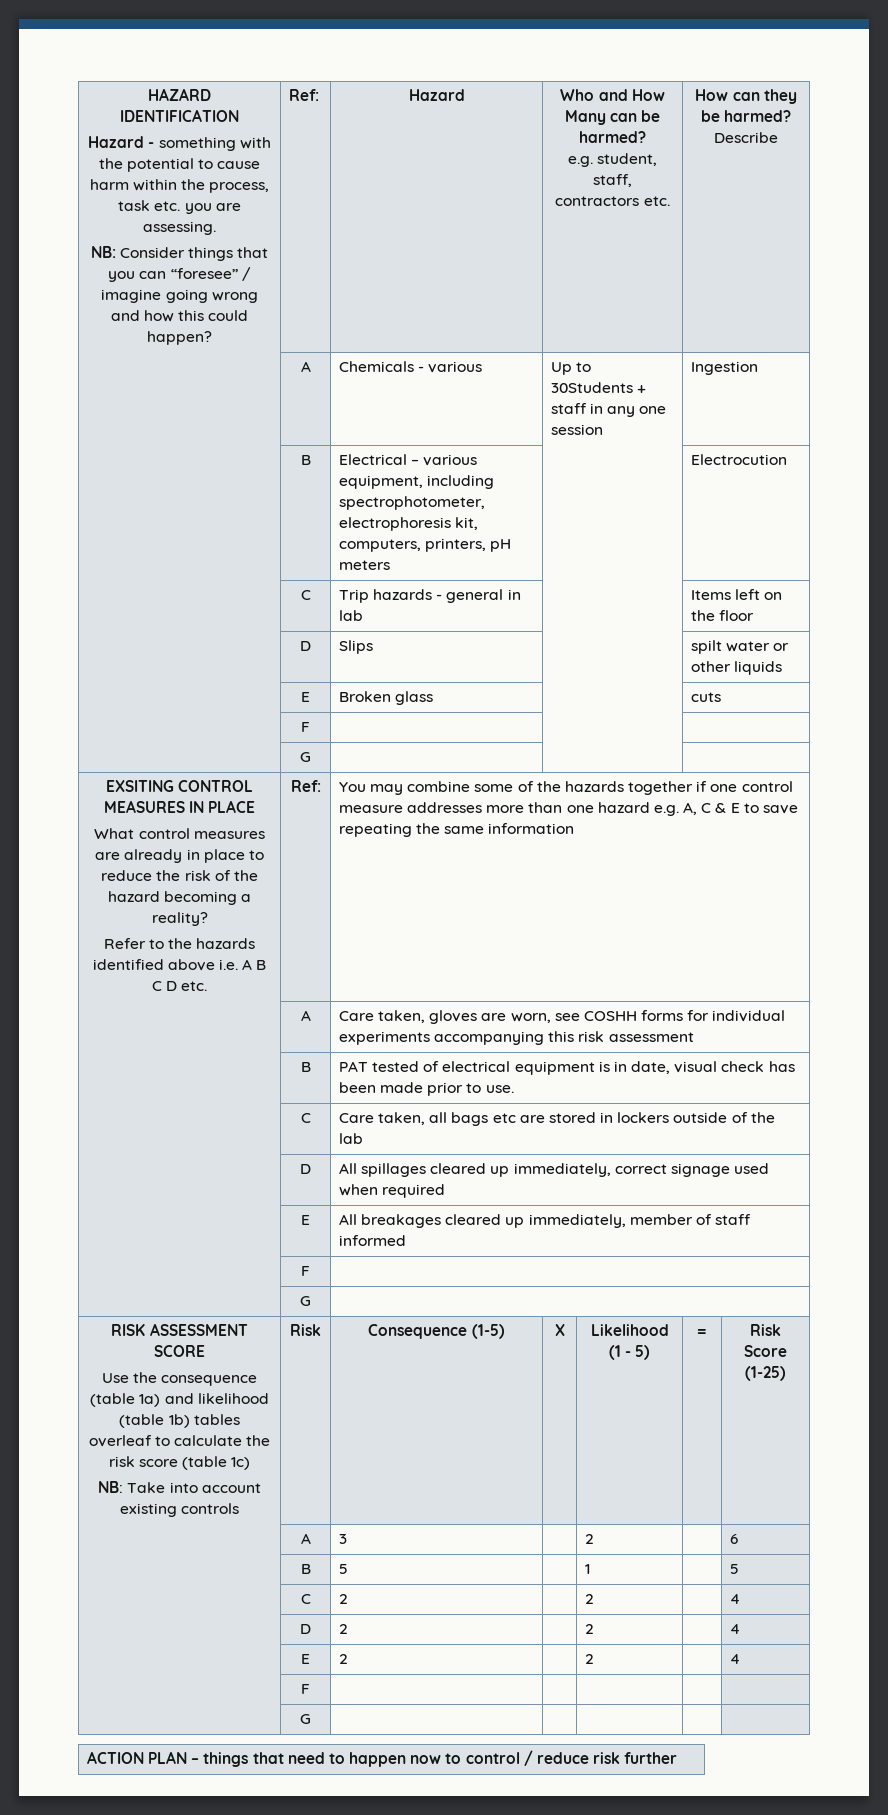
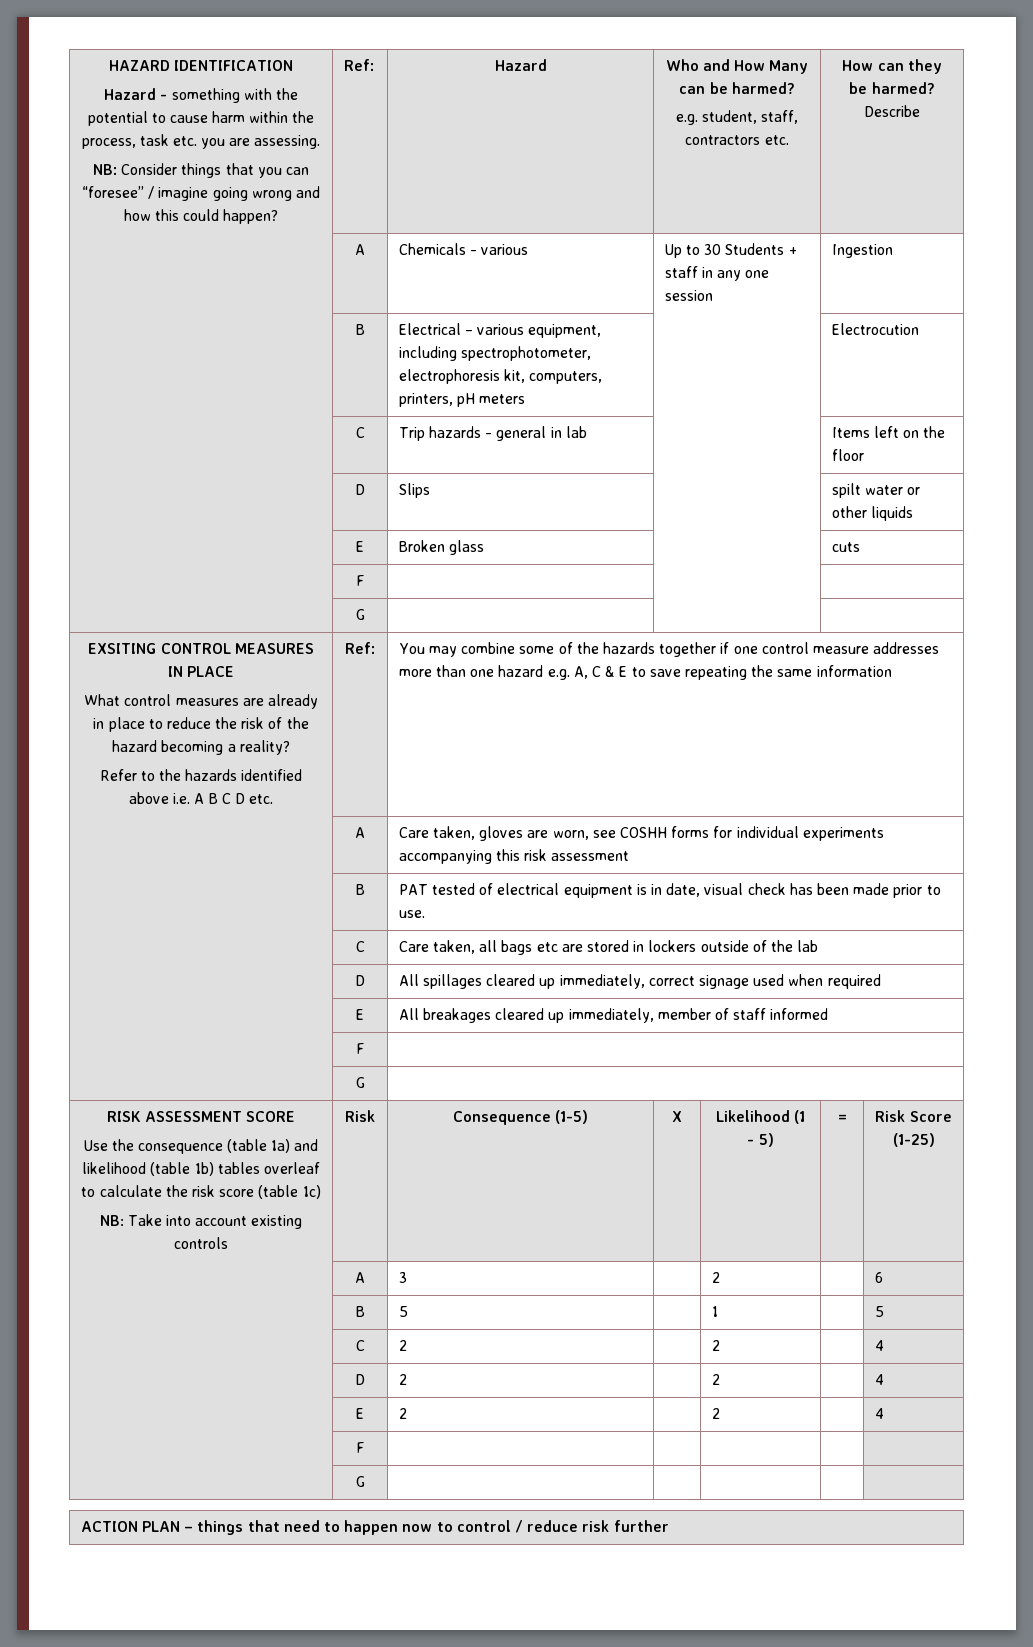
- | A | Chemicals - various | Up to 30Students + staff in any one session | Ingestion
+ | A | Chemicals - various | Up to 30 Students + staff in any one session | Ingestion

